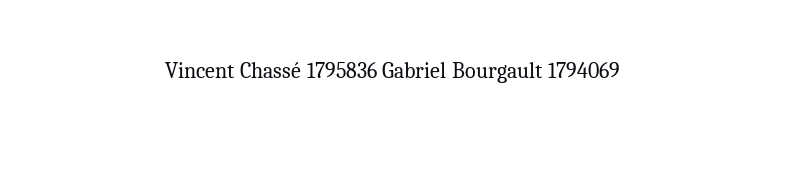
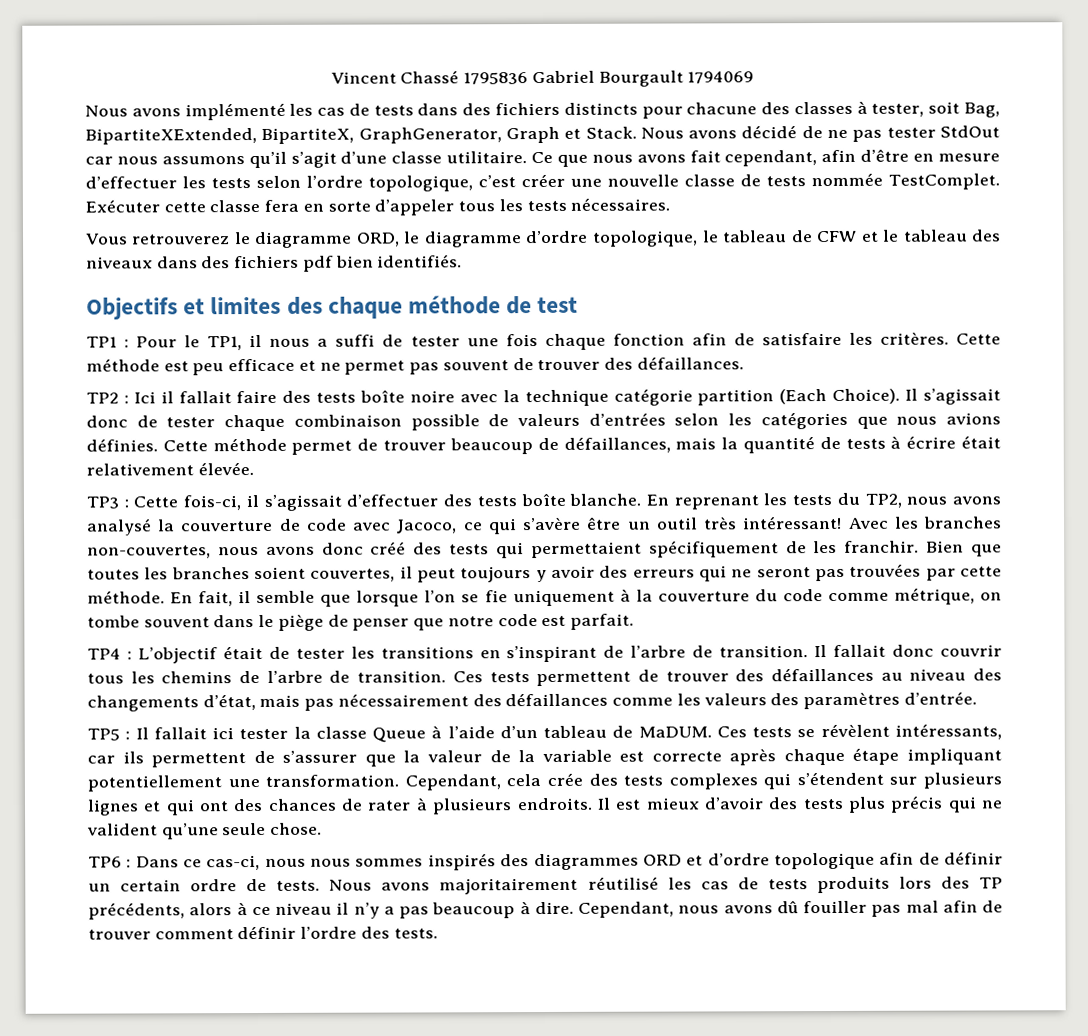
+ Nous avons implémenté les cas de tests dans des fichiers distincts pour chacune des classes à tester, soit Bag, BipartiteXExtended, BipartiteX, GraphGenerator, Graph et Stack. Nous avons décidé de ne pas tester StdOut car nous assumons qu’il s’agit d’une classe utilitaire. Ce que nous avons fait cependant, afin d’être en mesure d’effectuer les tests selon l’ordre topologique, c’est créer une nouvelle classe de tests nommée TestComplet. Exécuter cette classe fera en sorte d’appeler tous les tests nécessaires.
+ Vous retrouverez le diagramme ORD, le diagramme d’ordre topologique, le tableau de CFW et le tableau des niveaux dans des fichiers pdf bien identifiés.
+ Objectifs et limites des chaque méthode de test
+ TP1 : Pour le TP1, il nous a suffi de tester une fois chaque fonction afin de satisfaire les critères. Cette méthode est peu efficace et ne permet pas souvent de trouver des défaillances.
+ TP2 : Ici il fallait faire des tests boîte noire avec la technique catégorie partition (Each Choice). Il s’agissait donc de tester chaque combinaison possible de valeurs d’entrées selon les catégories que nous avions définies. Cette méthode permet de trouver beaucoup de défaillances, mais la quantité de tests à écrire était relativement élevée.
+ TP3 : Cette fois-ci, il s’agissait d’effectuer des tests boîte blanche. En reprenant les tests du TP2, nous avons analysé la couverture de code avec Jacoco, ce qui s’avère être un outil très intéressant! Avec les branches non-couvertes, nous avons donc créé des tests qui permettaient spécifiquement de les franchir. Bien que toutes les branches soient couvertes, il peut toujours y avoir des erreurs qui ne seront pas trouvées par cette méthode. En fait, il semble que lorsque l’on se fie uniquement à la couverture du code comme métrique, on tombe souvent dans le piège de penser que notre code est parfait.
+ TP4 : L’objectif était de tester les transitions en s’inspirant de l’arbre de transition. Il fallait donc couvrir tous les chemins de l’arbre de transition. Ces tests permettent de trouver des défaillances au niveau des changements d’état, mais pas nécessairement des défaillances comme les valeurs des paramètres d’entrée.
+ TP5 : Il fallait ici tester la classe Queue à l’aide d’un tableau de MaDUM. Ces tests se révèlent intéressants, car ils permettent de s’assurer que la valeur de la variable est correcte après chaque étape impliquant potentiellement une transformation. Cependant, cela crée des tests complexes qui s’étendent sur plusieurs lignes et qui ont des chances de rater à plusieurs endroits. Il est mieux d’avoir des tests plus précis qui ne valident qu’une seule chose.
+ TP6 : Dans ce cas-ci, nous nous sommes inspirés des diagrammes ORD et d’ordre topologique afin de définir un certain ordre de tests. Nous avons majoritairement réutilisé les cas de tests produits lors des TP précédents, alors à ce niveau il n’y a pas beaucoup à dire. Cependant, nous avons dû fouiller pas mal afin de trouver comment définir l’ordre des tests.

